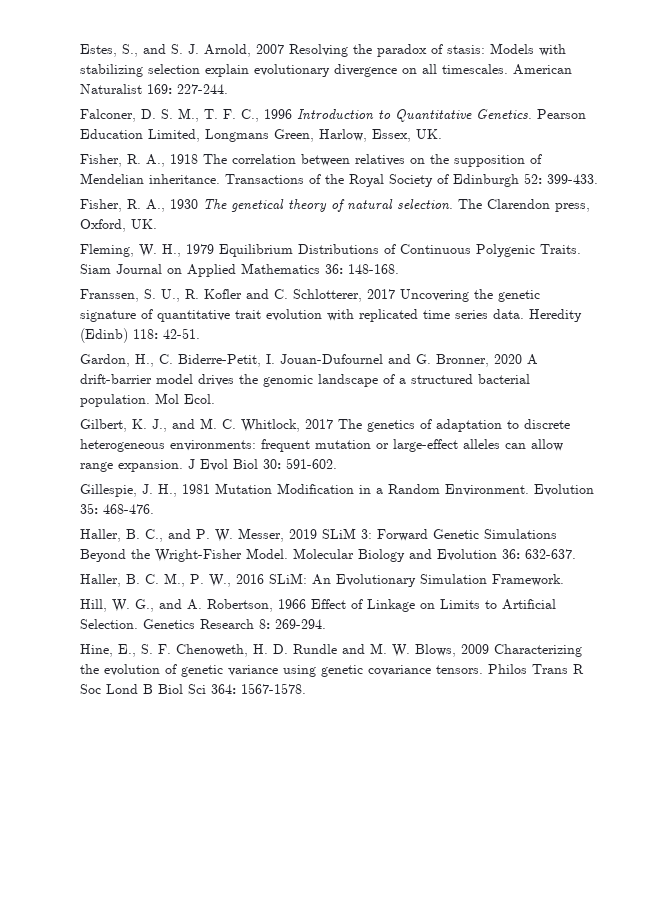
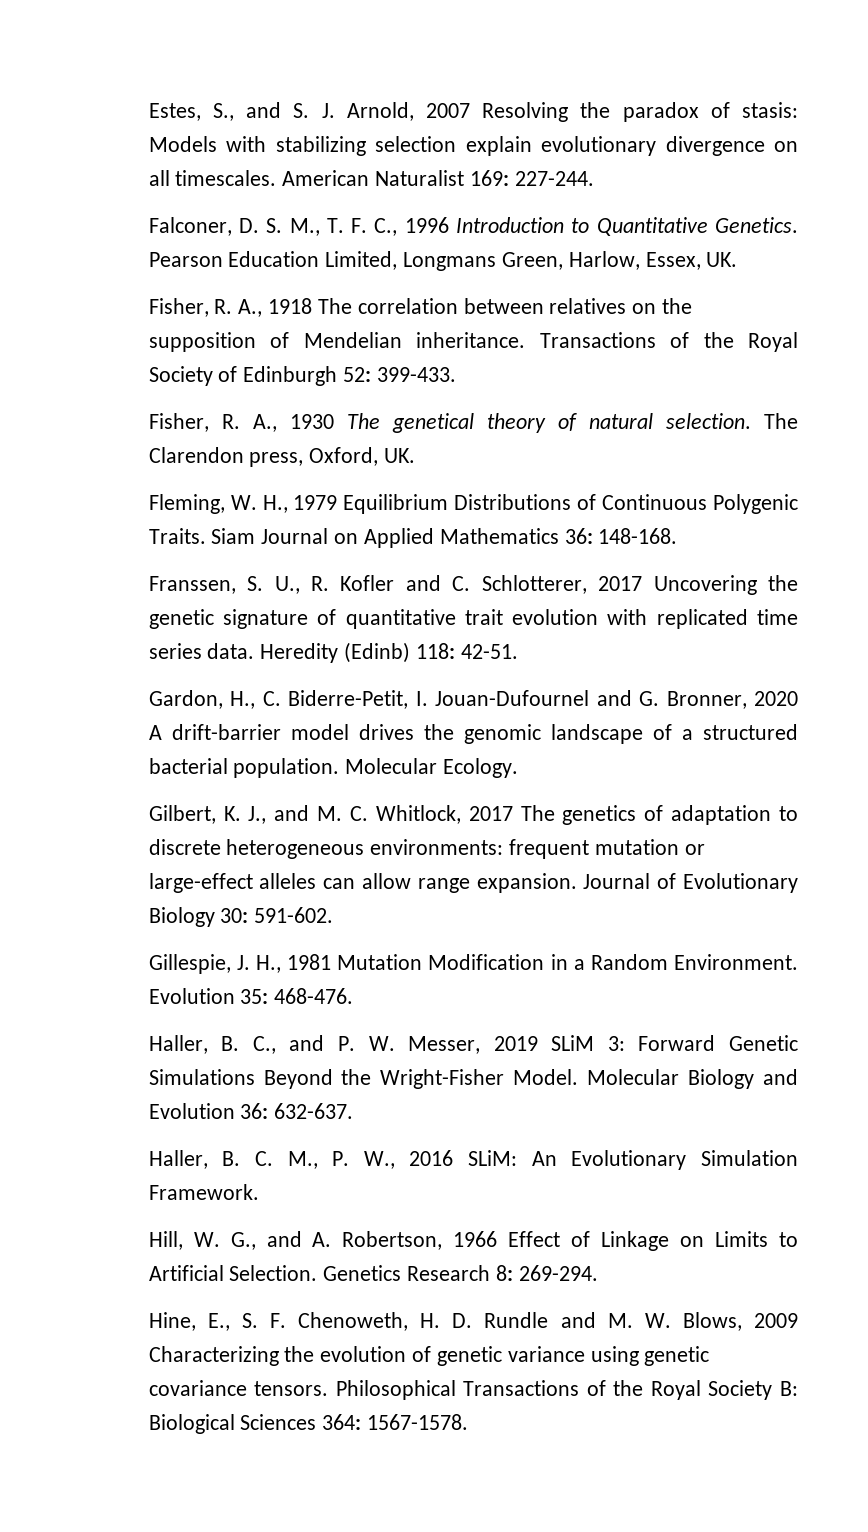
- Mol Ecol.
+ Molecular Ecology.
- J Evol Biol 30: 591-602.
+ Journal of Evolutionary Biology 30: 591-602.
- Philos Trans R Soc Lond B Biol Sci 364: 1567-1578.
+ Philosophical Transactions of the Royal Society B: Biological Sciences 364: 1567-1578.

